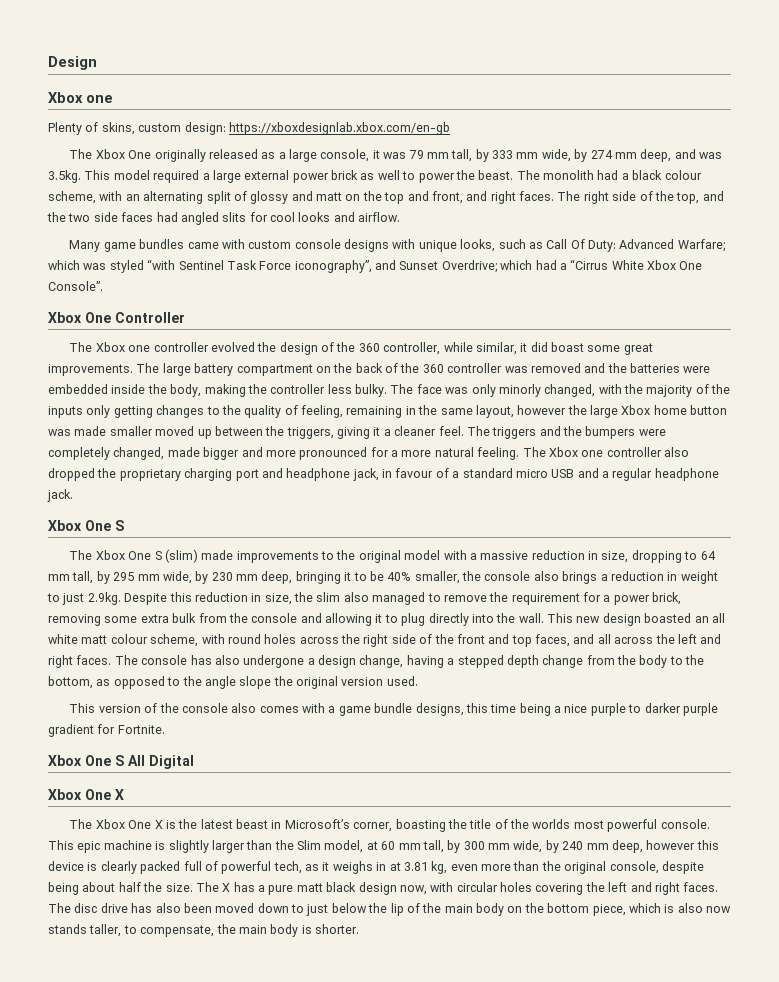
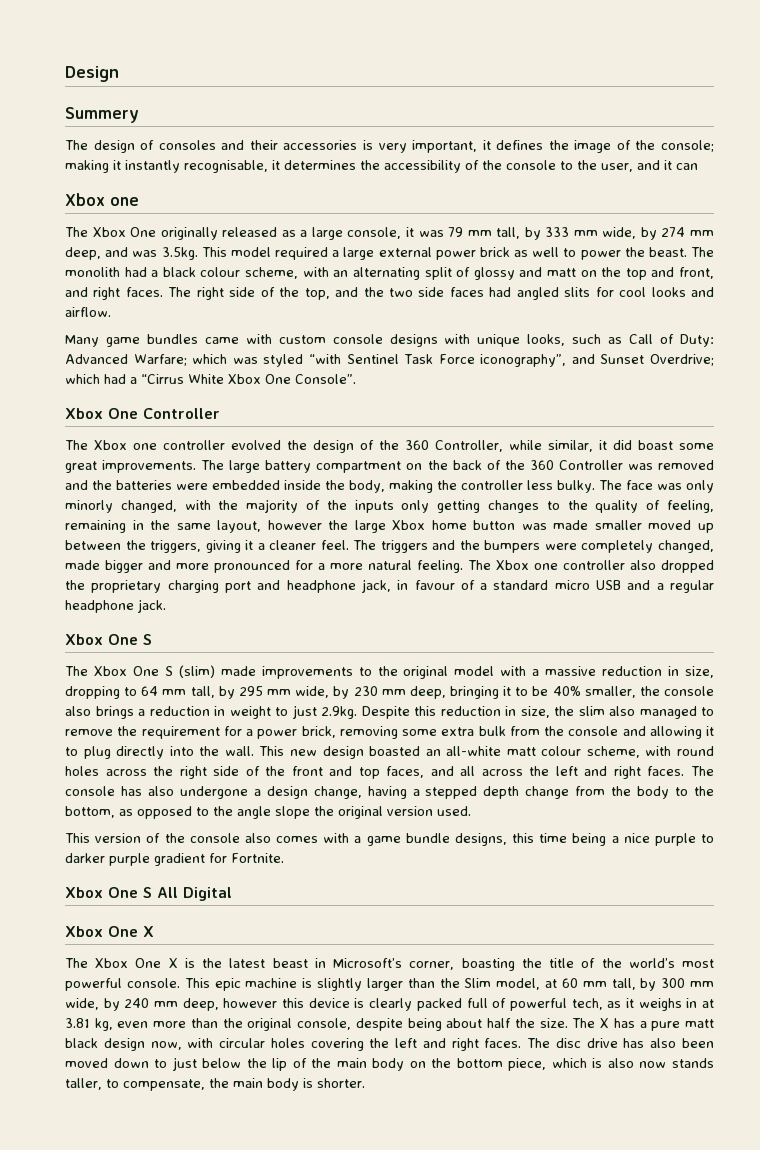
  Design
+ Summery
+ The design of consoles and their accessories is very important, it defines the image of the console; making it instantly recognisable, it determines the accessibility of the console to the user, and it can
  Xbox one
- Plenty of skins, custom design: https://xboxdesignlab.xbox.com/en-gb
- Many game bundles came with custom console designs with unique looks, such as Call Of Duty: Advanced Warfare; which was styled “with Sentinel Task Force iconography”, and Sunset Overdrive; which had a “Cirrus White Xbox One Console”.
+ Many game bundles came with custom console designs with unique looks, such as Call of Duty: Advanced Warfare; which was styled “with Sentinel Task Force iconography”, and Sunset Overdrive; which had a “Cirrus White Xbox One Console”.
- The Xbox one controller evolved the design of the 360 controller, while similar, it did boast some great improvements.
+ The Xbox one controller evolved the design of the 360 Controller, while similar, it did boast some great improvements.
- The large battery compartment on the back of the 360 controller was removed and the batteries were embedded inside the body, making the controller less bulky.
+ The large battery compartment on the back of the 360 Controller was removed and the batteries were embedded inside the body, making the controller less bulky.
- This new design boasted an all white matt colour scheme, with round holes across the right side of the front and top faces, and all across the left and right faces.
+ This new design boasted an all-white matt colour scheme, with round holes across the right side of the front and top faces, and all across the left and right faces.
- The Xbox One X is the latest beast in Microsoft’s corner, boasting the title of the worlds most powerful console.
+ The Xbox One X is the latest beast in Microsoft’s corner, boasting the title of the world’s most powerful console.

